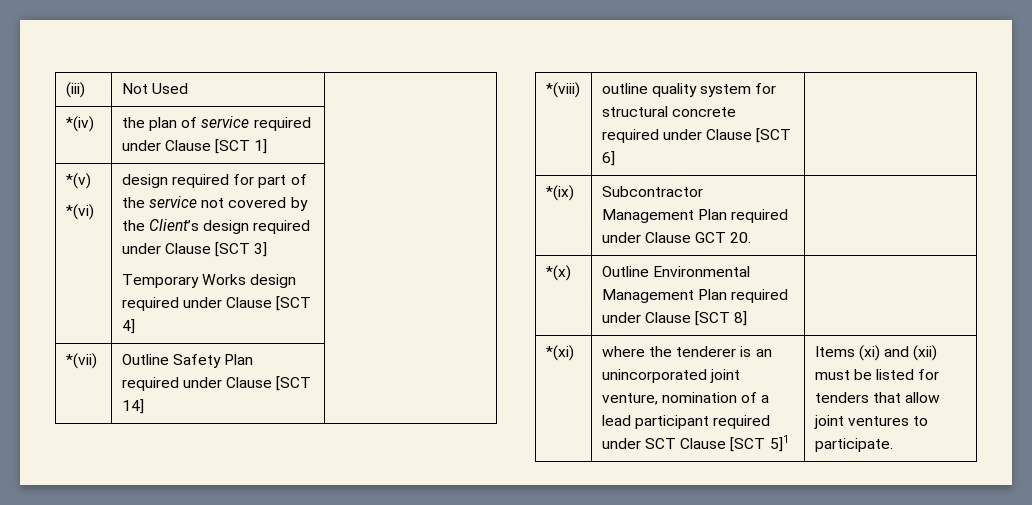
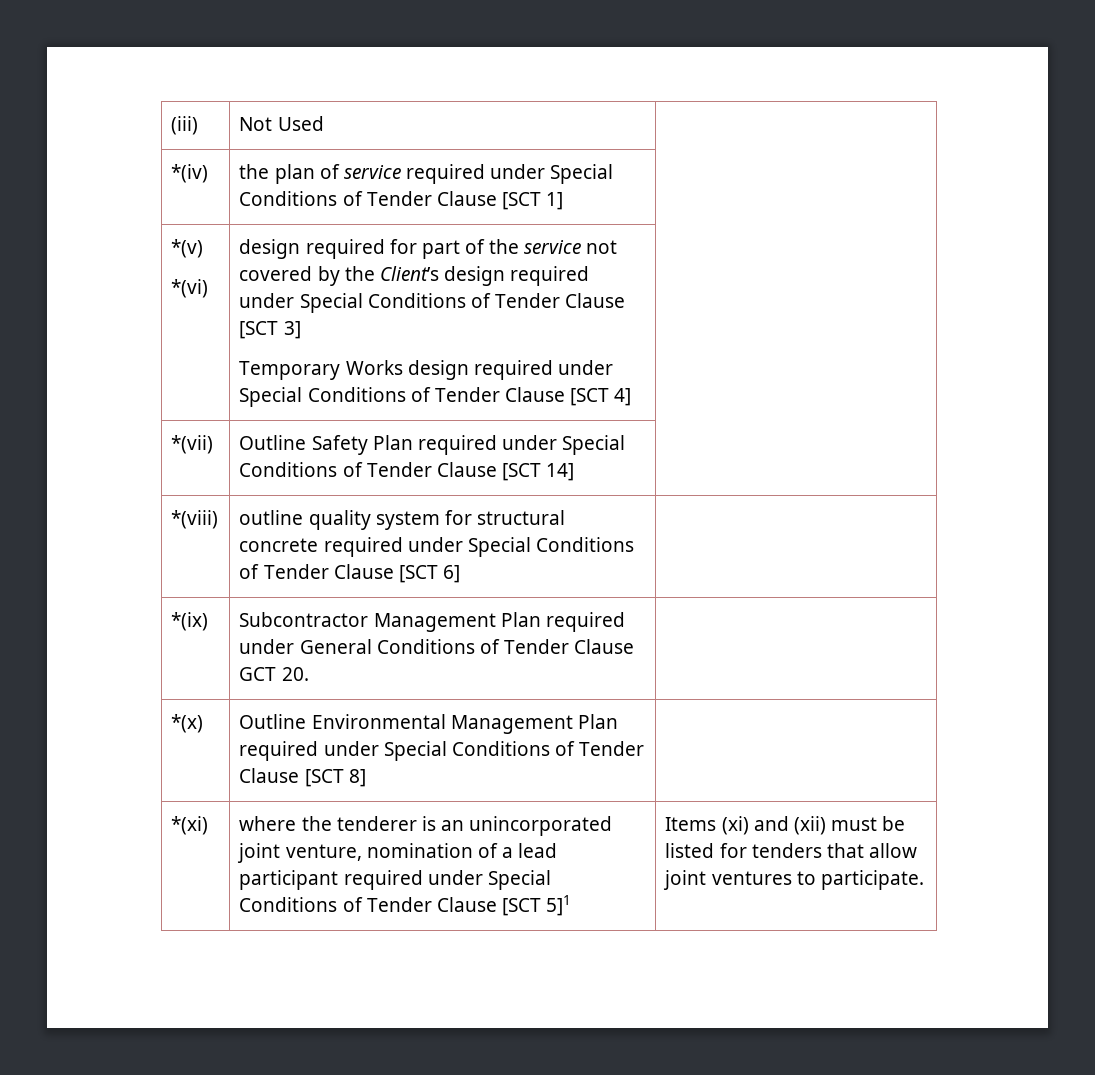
- *(iv) | the plan of service required under Clause [SCT 1] |
+ *(iv) | the plan of service required under Special Conditions of Tender Clause [SCT 1] |
  *(v)
- *(vi) | design required for part of the service not covered by the Client’s design required under Clause [SCT 3]
- Temporary Works design required under Clause [SCT 4] |
+ *(vi) | design required for part of the service not covered by the Client’s design required under Special Conditions of Tender Clause [SCT 3]
+ Temporary Works design required under Special Conditions of Tender Clause [SCT 4] |
- *(vii) | Outline Safety Plan required under Clause [SCT 14] |
+ *(vii) | Outline Safety Plan required under Special Conditions of Tender Clause [SCT 14] |
- *(viii) | outline quality system for structural concrete required under Clause [SCT 6] |
+ *(viii) | outline quality system for structural concrete required under Special Conditions of Tender Clause [SCT 6] |
- *(ix) | Subcontractor Management Plan required under Clause GCT 20. |
+ *(ix) | Subcontractor Management Plan required under General Conditions of Tender Clause GCT 20. |
- *(x) | Outline Environmental Management Plan required under Clause [SCT 8] |
+ *(x) | Outline Environmental Management Plan required under Special Conditions of Tender Clause [SCT 8] |
- *(xi) | where the tenderer is an unincorporated joint venture, nomination of a lead participant required under SCT Clause [SCT 5]1 | Items (xi) and (xii) must be listed for tenders that allow joint ventures to participate.
+ *(xi) | where the tenderer is an unincorporated joint venture, nomination of a lead participant required under Special Conditions of Tender Clause [SCT 5]1 | Items (xi) and (xii) must be listed for tenders that allow joint ventures to participate.

